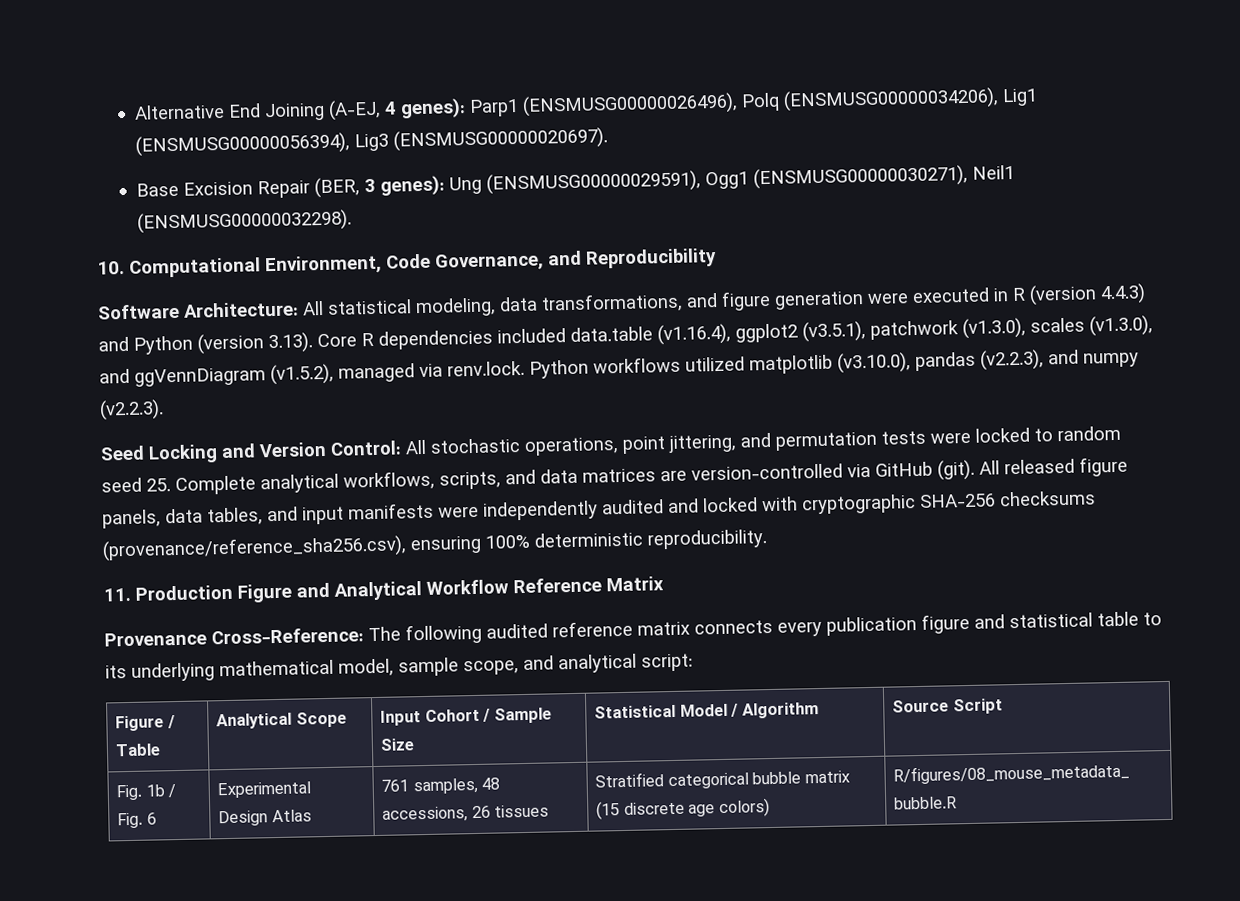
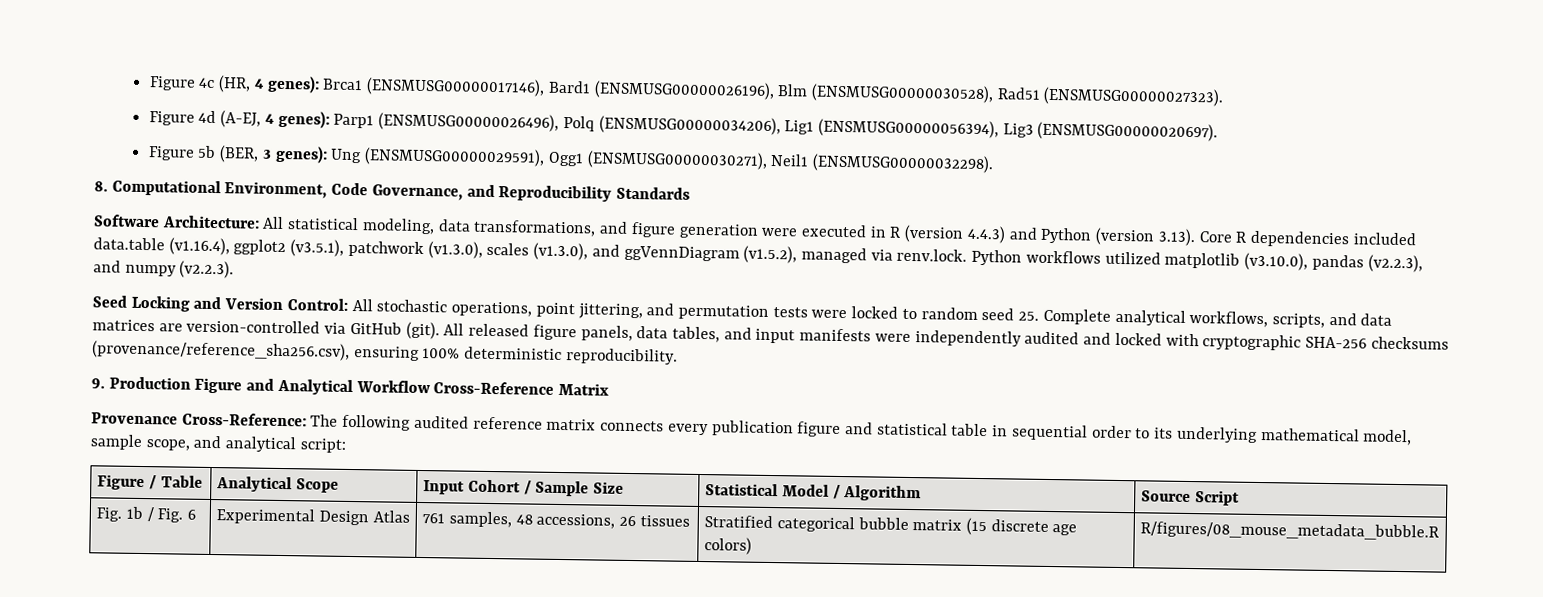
- Alternative End Joining (A-EJ, 4 genes): Parp1 (ENSMUSG00000026496), Polq (ENSMUSG00000034206), Lig1 (ENSMUSG00000056394), Lig3 (ENSMUSG00000020697).
+ Figure 4c (HR, 4 genes): Brca1 (ENSMUSG00000017146), Bard1 (ENSMUSG00000026196), Blm (ENSMUSG00000030528), Rad51 (ENSMUSG00000027323).
+ Figure 4d (A-EJ, 4 genes): Parp1 (ENSMUSG00000026496), Polq (ENSMUSG00000034206), Lig1 (ENSMUSG00000056394), Lig3 (ENSMUSG00000020697).
- Base Excision Repair (BER, 3 genes): Ung (ENSMUSG00000029591), Ogg1 (ENSMUSG00000030271), Neil1 (ENSMUSG00000032298).
+ Figure 5b (BER, 3 genes): Ung (ENSMUSG00000029591), Ogg1 (ENSMUSG00000030271), Neil1 (ENSMUSG00000032298).
- 10. Computational Environment, Code Governance, and Reproducibility
+ 8. Computational Environment, Code Governance, and Reproducibility Standards
- 11. Production Figure and Analytical Workflow Reference Matrix
+ 9. Production Figure and Analytical Workflow Cross-Reference Matrix
- Provenance Cross-Reference: The following audited reference matrix connects every publication figure and statistical table to its underlying mathematical model, sample scope, and analytical script:
+ Provenance Cross-Reference: The following audited reference matrix connects every publication figure and statistical table in sequential order to its underlying mathematical model, sample scope, and analytical script:

